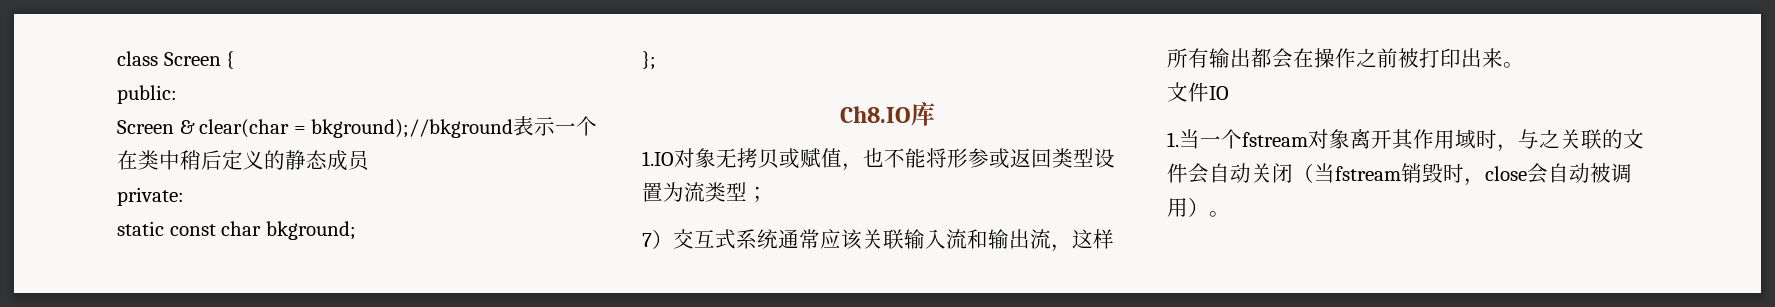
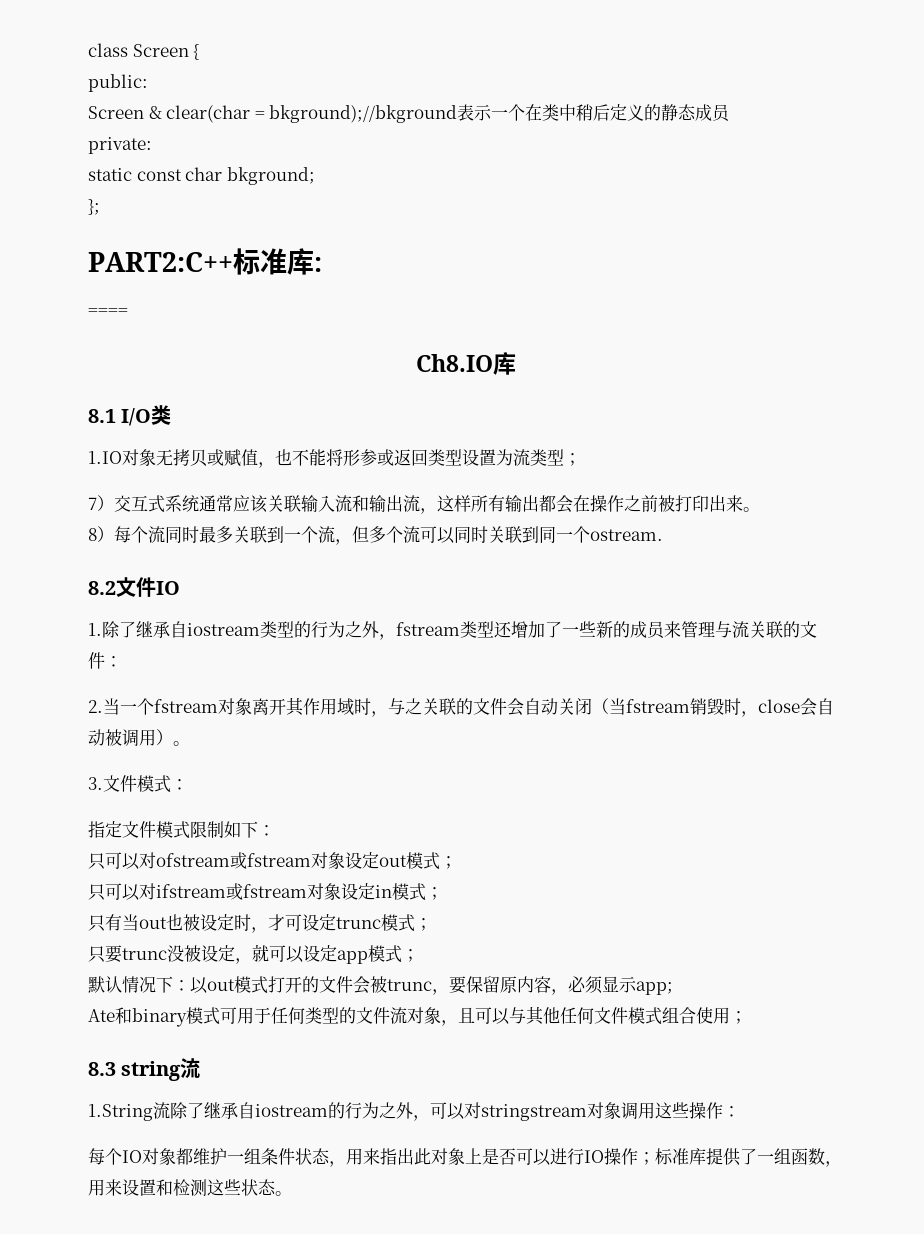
+ PART2:C++标准库:
+ ====
+ 8.1 I/O类
- 文件IO
- 1.当一个fstream对象离开其作用域时，与之关联的文件会自动关闭（当fstream销毁时，close会自动被调用）。
+ 8）每个流同时最多关联到一个流，但多个流可以同时关联到同一个ostream.
+ 8.2文件IO
+ 1.除了继承自iostream类型的行为之外，fstream类型还增加了一些新的成员来管理与流关联的文件：
+ 2.当一个fstream对象离开其作用域时，与之关联的文件会自动关闭（当fstream销毁时，close会自动被调用）。
+ 3.文件模式：
+ 指定文件模式限制如下：
+ 只可以对ofstream或fstream对象设定out模式；
+ 只可以对ifstream或fstream对象设定in模式；
+ 只有当out也被设定时，才可设定trunc模式；
+ 只要trunc没被设定，就可以设定app模式；
+ 默认情况下：以out模式打开的文件会被trunc，要保留原内容，必须显示app;
+ Ate和binary模式可用于任何类型的文件流对象，且可以与其他任何文件模式组合使用；
+ 8.3 string流
+ 1.String流除了继承自iostream的行为之外，可以对stringstream对象调用这些操作：
+ 每个IO对象都维护一组条件状态，用来指出此对象上是否可以进行IO操作；标准库提供了一组函数，用来设置和检测这些状态。

